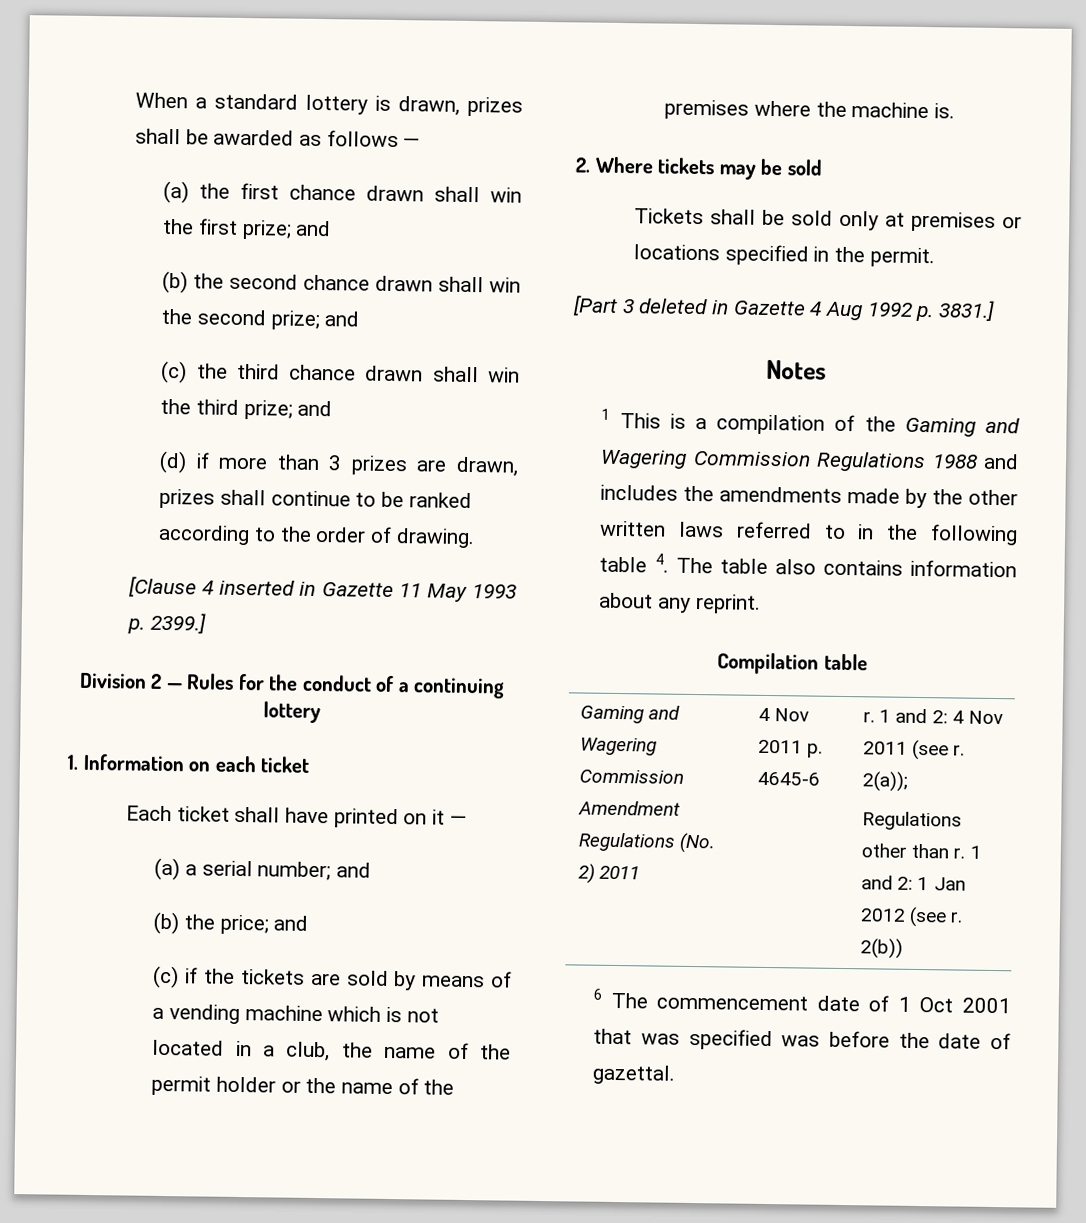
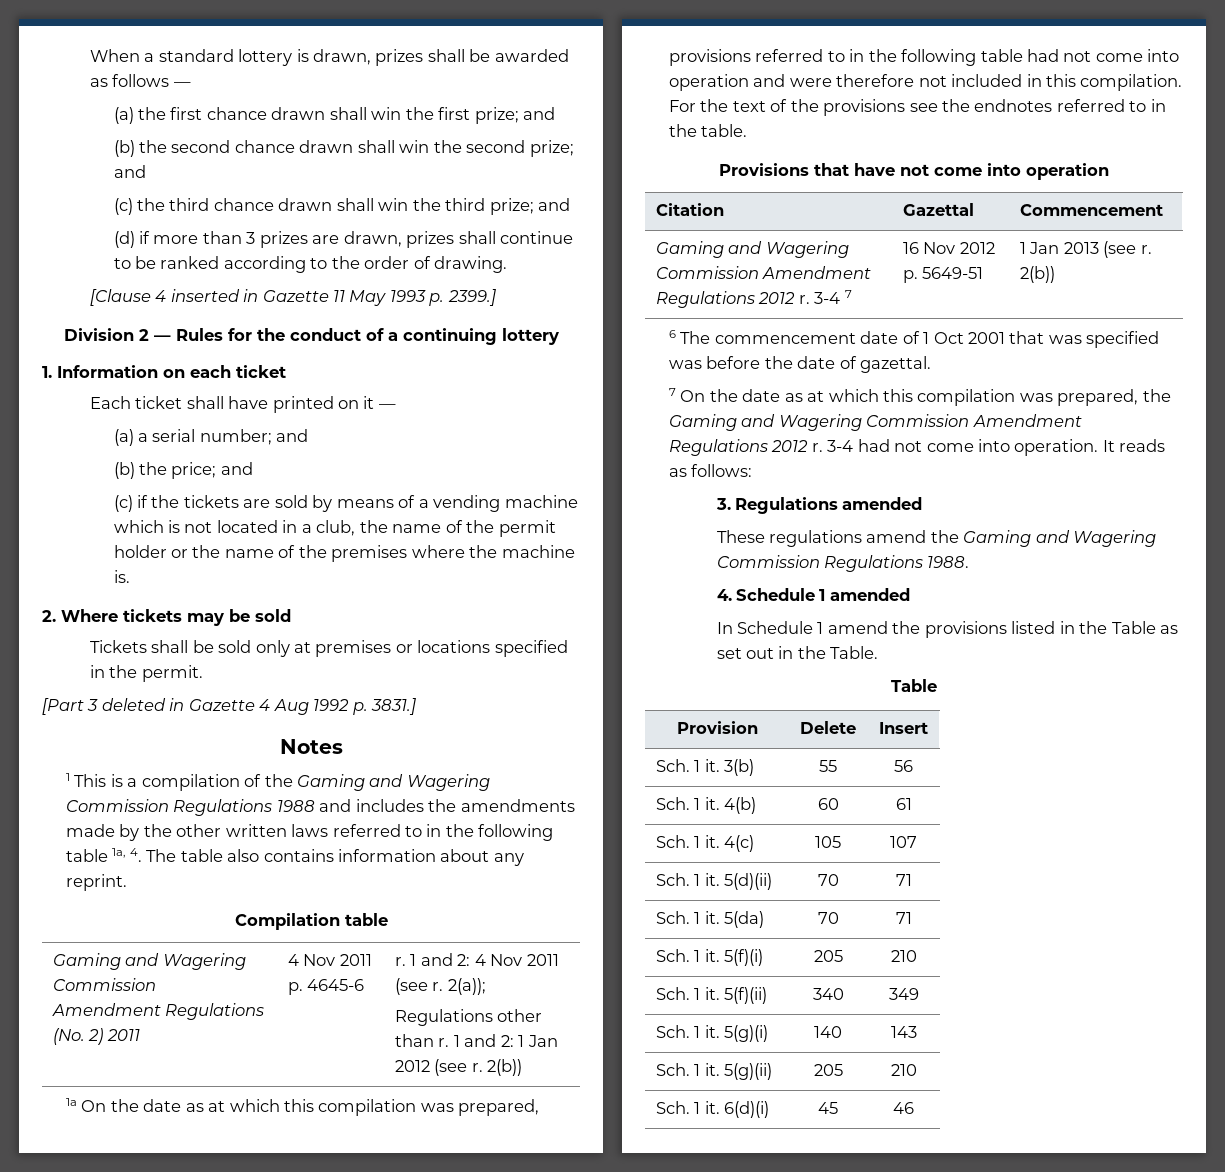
- 1 This is a compilation of the Gaming and Wagering Commission Regulations 1988 and includes the amendments made by the other written laws referred to in the following table 4. The table also contains information about any reprint.
+ 1 This is a compilation of the Gaming and Wagering Commission Regulations 1988 and includes the amendments made by the other written laws referred to in the following table 1a, 4. The table also contains information about any reprint.
+ 1a On the date as at which this compilation was prepared, provisions referred to in the following table had not come into operation and were therefore not included in this compilation. For the text of the provisions see the endnotes referred to in the table.
+ Provisions that have not come into operation
+ Citation | Gazettal | Commencement
+ Gaming and Wagering Commission Amendment Regulations 2012 r. 3-4 7 | 16 Nov 2012 p. 5649-51 | 1 Jan 2013 (see r. 2(b))
+ 7 On the date as at which this compilation was prepared, the Gaming and Wagering Commission Amendment Regulations 2012 r. 3-4 had not come into operation. It reads as follows:
+ 3. Regulations amended
+ These regulations amend the Gaming and Wagering Commission Regulations 1988.
+ 4. Schedule 1 amended
+ In Schedule 1 amend the provisions listed in the Table as set out in the Table.
+ Table
+ Provision | Delete | Insert
+ Sch. 1 it. 3(b) | 55 | 56
+ Sch. 1 it. 4(b) | 60 | 61
+ Sch. 1 it. 4(c) | 105 | 107
+ Sch. 1 it. 5(d)(ii) | 70 | 71
+ Sch. 1 it. 5(da) | 70 | 71
+ Sch. 1 it. 5(f)(i) | 205 | 210
+ Sch. 1 it. 5(f)(ii) | 340 | 349
+ Sch. 1 it. 5(g)(i) | 140 | 143
+ Sch. 1 it. 5(g)(ii) | 205 | 210
+ Sch. 1 it. 6(d)(i) | 45 | 46

